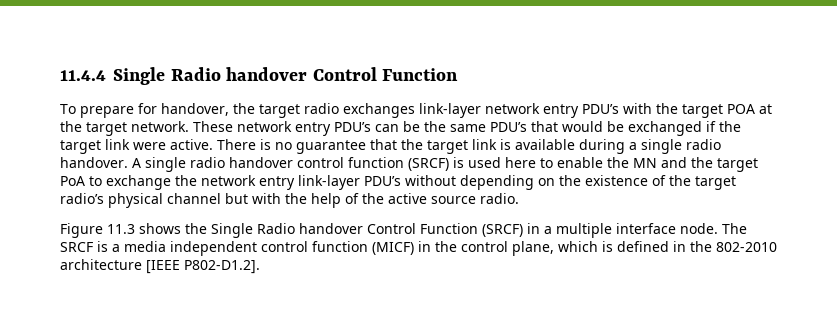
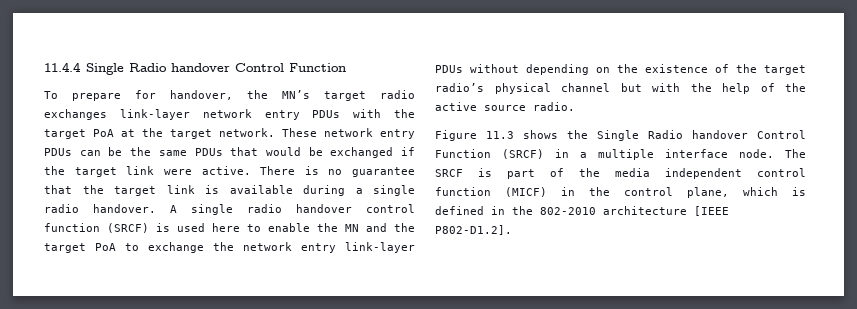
- To prepare for handover, the target radio exchanges link-layer network entry PDU’s with the target POA at the target network.
+ To prepare for handover, the MN’s target radio exchanges link-layer network entry PDUs with the target PoA at the target network.
- These network entry PDU’s can be the same PDU’s that would be exchanged if the target link were active.
+ These network entry PDUs can be the same PDUs that would be exchanged if the target link were active.
- A single radio handover control function (SRCF) is used here to enable the MN and the target PoA to exchange the network entry link-layer PDU’s without depending on the existence of the target radio’s physical channel but with the help of the active source radio.
+ A single radio handover control function (SRCF) is used here to enable the MN and the target PoA to exchange the network entry link-layer PDUs without depending on the existence of the target radio’s physical channel but with the help of the active source radio.
- The SRCF is a media independent control function (MICF) in the control plane, which is defined in the 802-2010 architecture [IEEE P802-D1.2].
+ The SRCF is part of the media independent control function (MICF) in the control plane, which is defined in the 802-2010 architecture [IEEE P802-D1.2].

